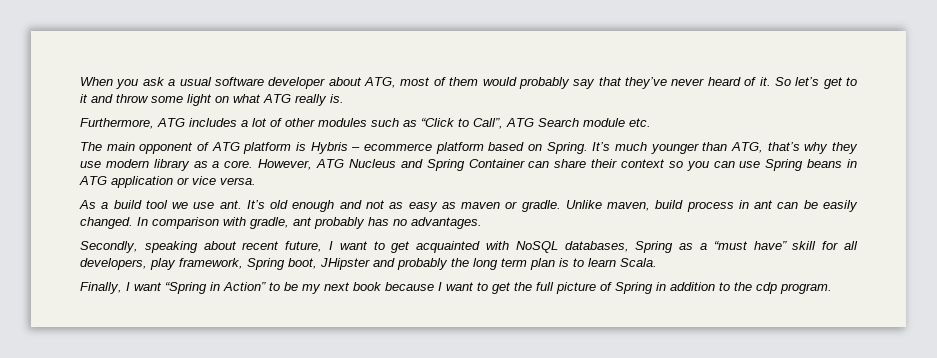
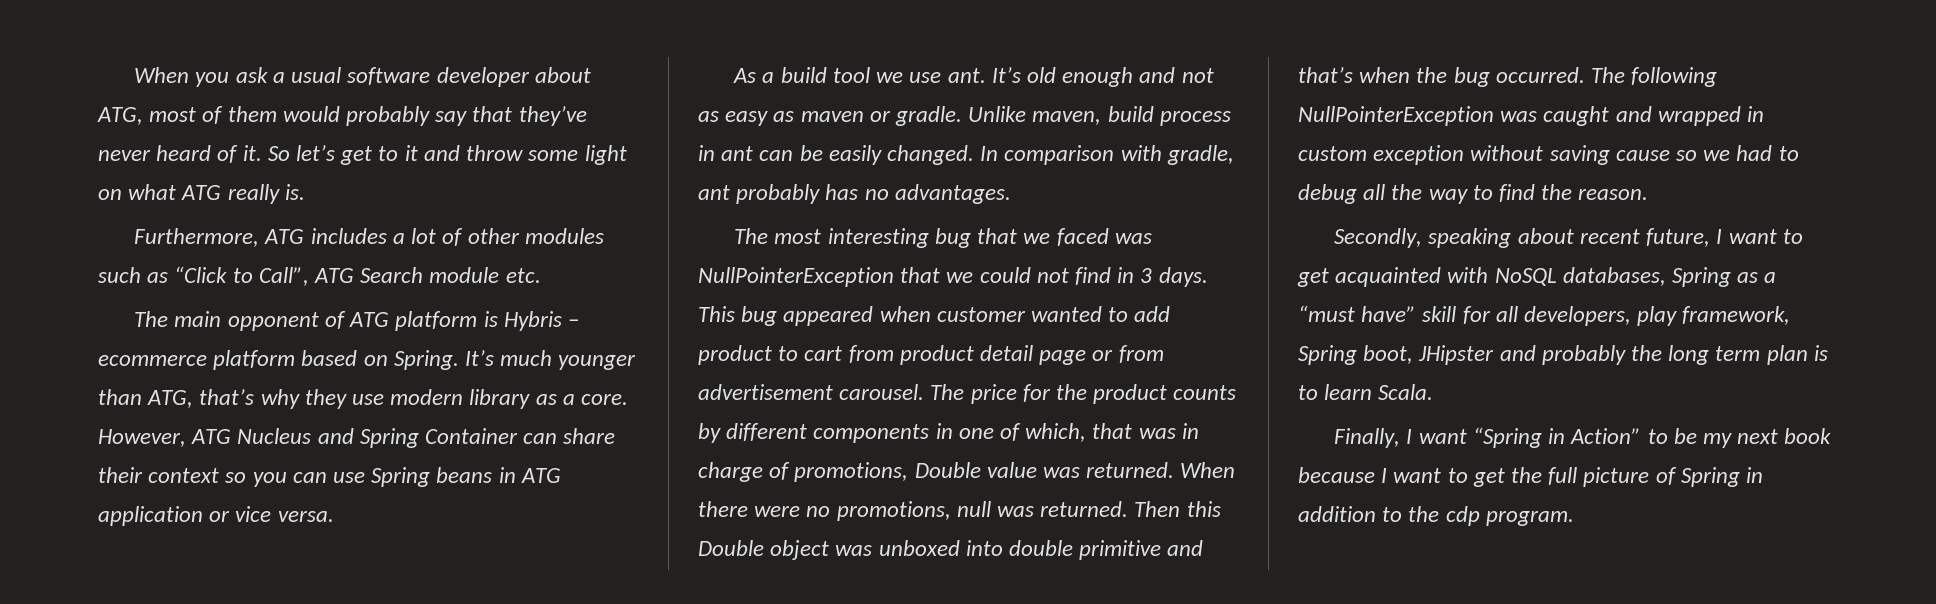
+ The most interesting bug that we faced was NullPointerException that we could not find in 3 days. This bug appeared when customer wanted to add product to cart from product detail page or from advertisement carousel. The price for the product counts by different components in one of which, that was in charge of promotions, Double value was returned. When there were no promotions, null was returned. Then this Double object was unboxed into double primitive and that’s when the bug occurred. The following NullPointerException was caught and wrapped in custom exception without saving cause so we had to debug all the way to find the reason.

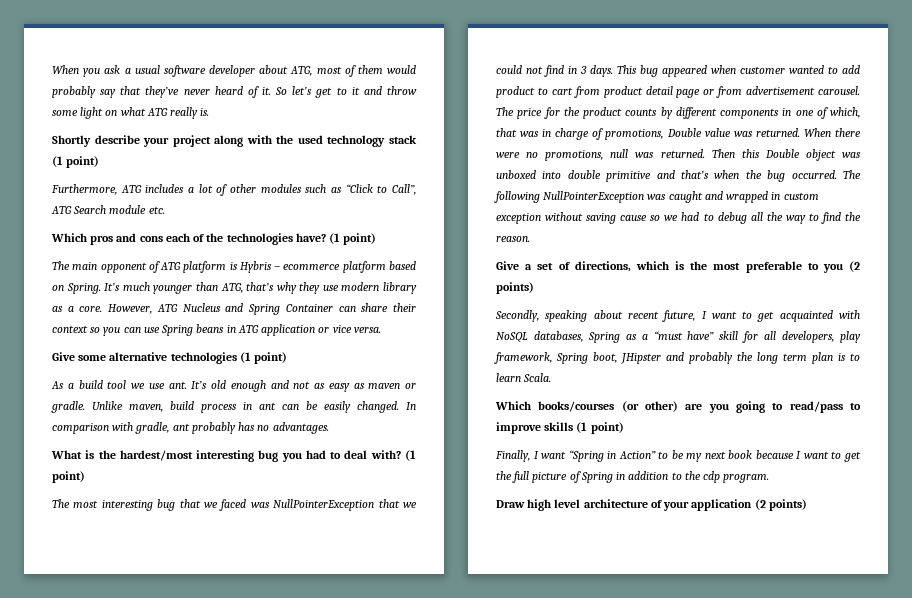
+ Shortly describe your project along with the used technology stack (1 point)
+ Which pros and cons each of the technologies have? (1 point)
+ Give some alternative technologies (1 point)
+ What is the hardest/most interesting bug you had to deal with? (1 point)
+ Give a set of directions, which is the most preferable to you (2 points)
+ Which books/courses (or other) are you going to read/pass to improve skills (1 point)
+ Draw high level architecture of your application (2 points)

